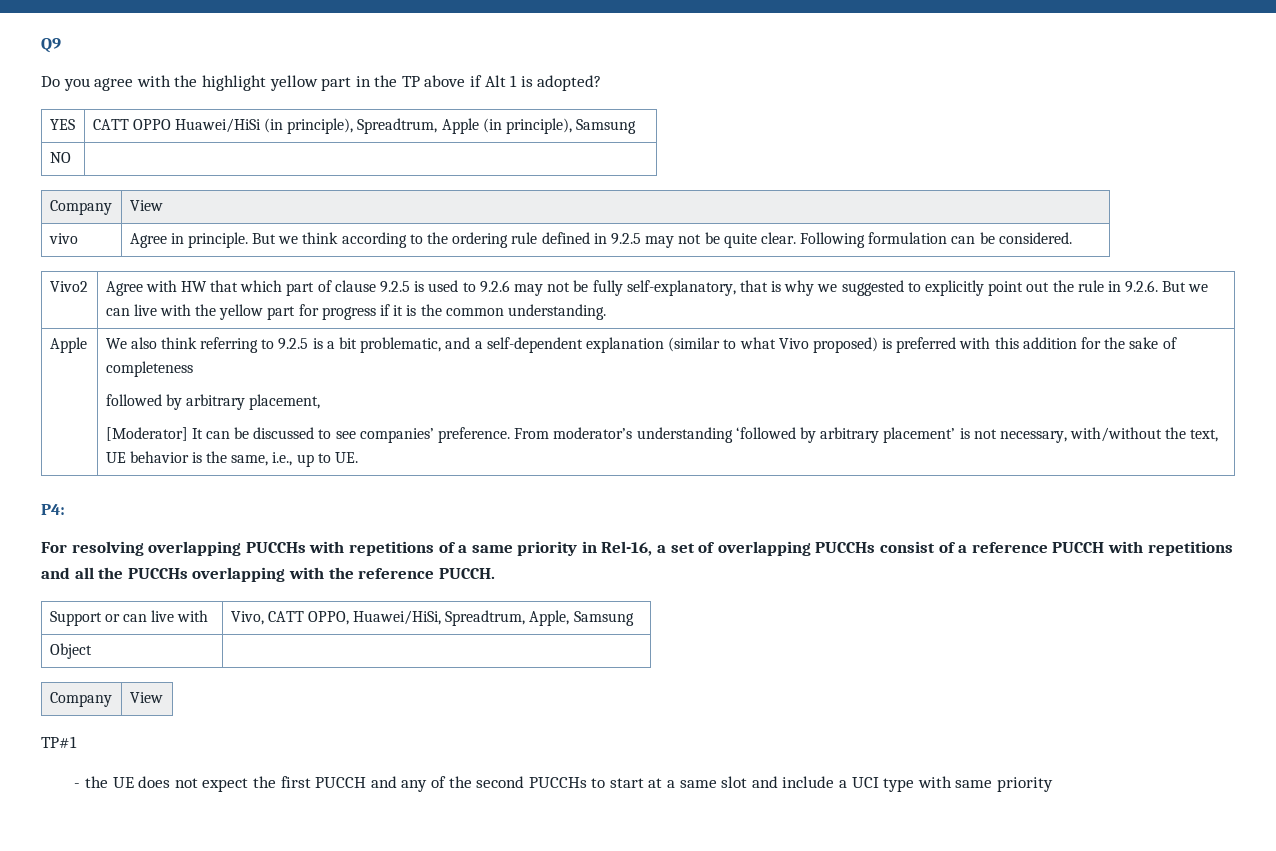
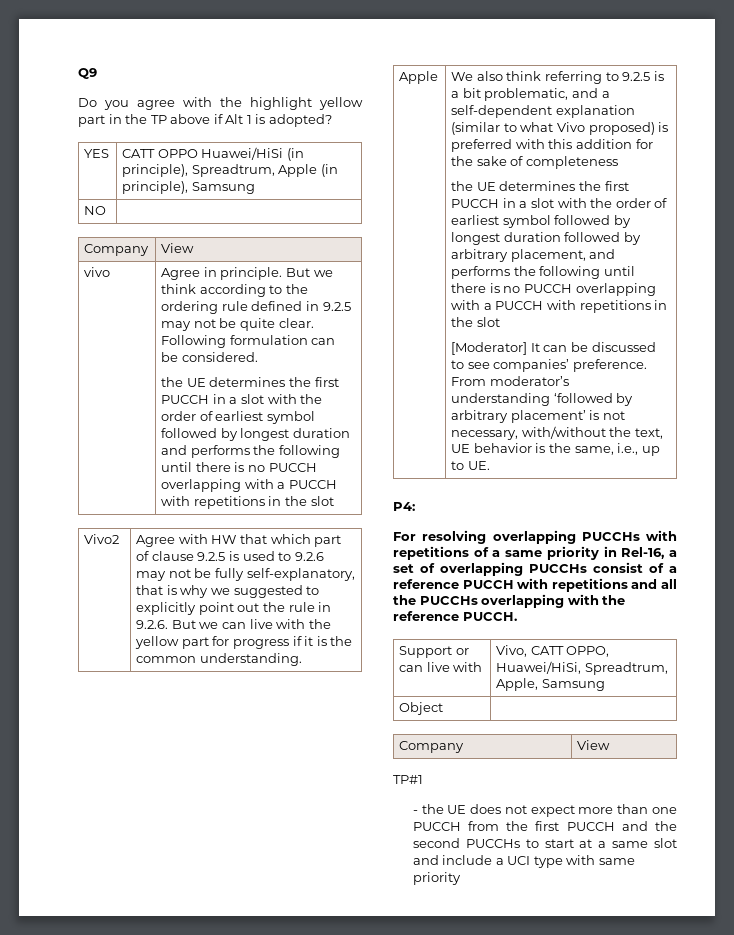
+ the UE determines the first PUCCH in a slot with the order of earliest symbol followed by longest duration and performs the following until there is no PUCCH overlapping with a PUCCH with repetitions in the slot
- followed by arbitrary placement,
+ the UE determines the first PUCCH in a slot with the order of earliest symbol followed by longest duration followed by arbitrary placement, and performs the following until there is no PUCCH overlapping with a PUCCH with repetitions in the slot
- - the UE does not expect the first PUCCH and any of the second PUCCHs to start at a same slot and include a UCI type with same priority
+ - the UE does not expect more than one PUCCH from the first PUCCH and the second PUCCHs to start at a same slot and include a UCI type with same priority

